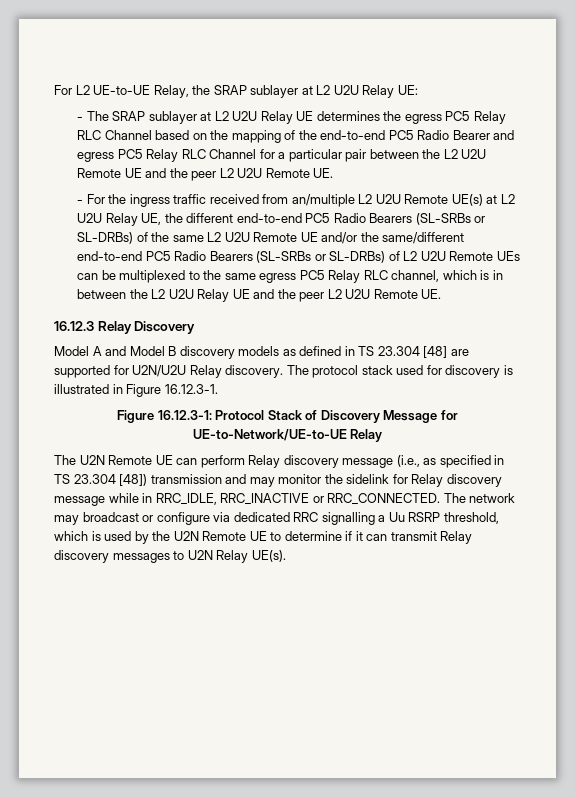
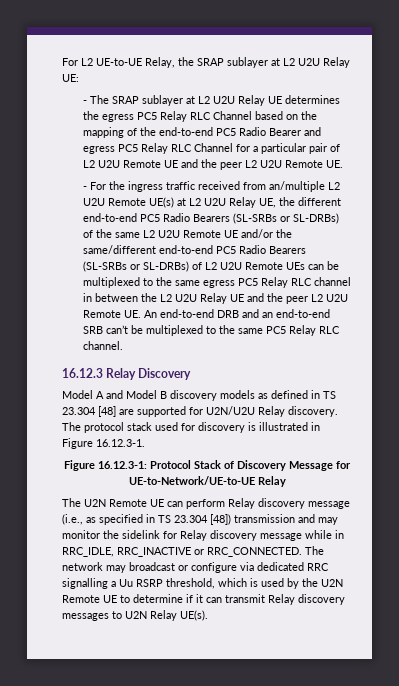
- - The SRAP sublayer at L2 U2U Relay UE determines the egress PC5 Relay RLC Channel based on the mapping of the end-to-end PC5 Radio Bearer and egress PC5 Relay RLC Channel for a particular pair between the L2 U2U Remote UE and the peer L2 U2U Remote UE.
+ - The SRAP sublayer at L2 U2U Relay UE determines the egress PC5 Relay RLC Channel based on the mapping of the end-to-end PC5 Radio Bearer and egress PC5 Relay RLC Channel for a particular pair of L2 U2U Remote UE and the peer L2 U2U Remote UE.
- - For the ingress traffic received from an/multiple L2 U2U Remote UE(s) at L2 U2U Relay UE, the different end-to-end PC5 Radio Bearers (SL-SRBs or SL-DRBs) of the same L2 U2U Remote UE and/or the same/different end-to-end PC5 Radio Bearers (SL-SRBs or SL-DRBs) of L2 U2U Remote UEs can be multiplexed to the same egress PC5 Relay RLC channel, which is in between the L2 U2U Relay UE and the peer L2 U2U Remote UE.
+ - For the ingress traffic received from an/multiple L2 U2U Remote UE(s) at L2 U2U Relay UE, the different end-to-end PC5 Radio Bearers (SL-SRBs or SL-DRBs) of the same L2 U2U Remote UE and/or the same/different end-to-end PC5 Radio Bearers (SL-SRBs or SL-DRBs) of L2 U2U Remote UEs can be multiplexed to the same egress PC5 Relay RLC channel in between the L2 U2U Relay UE and the peer L2 U2U Remote UE. An end-to-end DRB and an end-to-end SRB can’t be multiplexed to the same PC5 Relay RLC channel.

